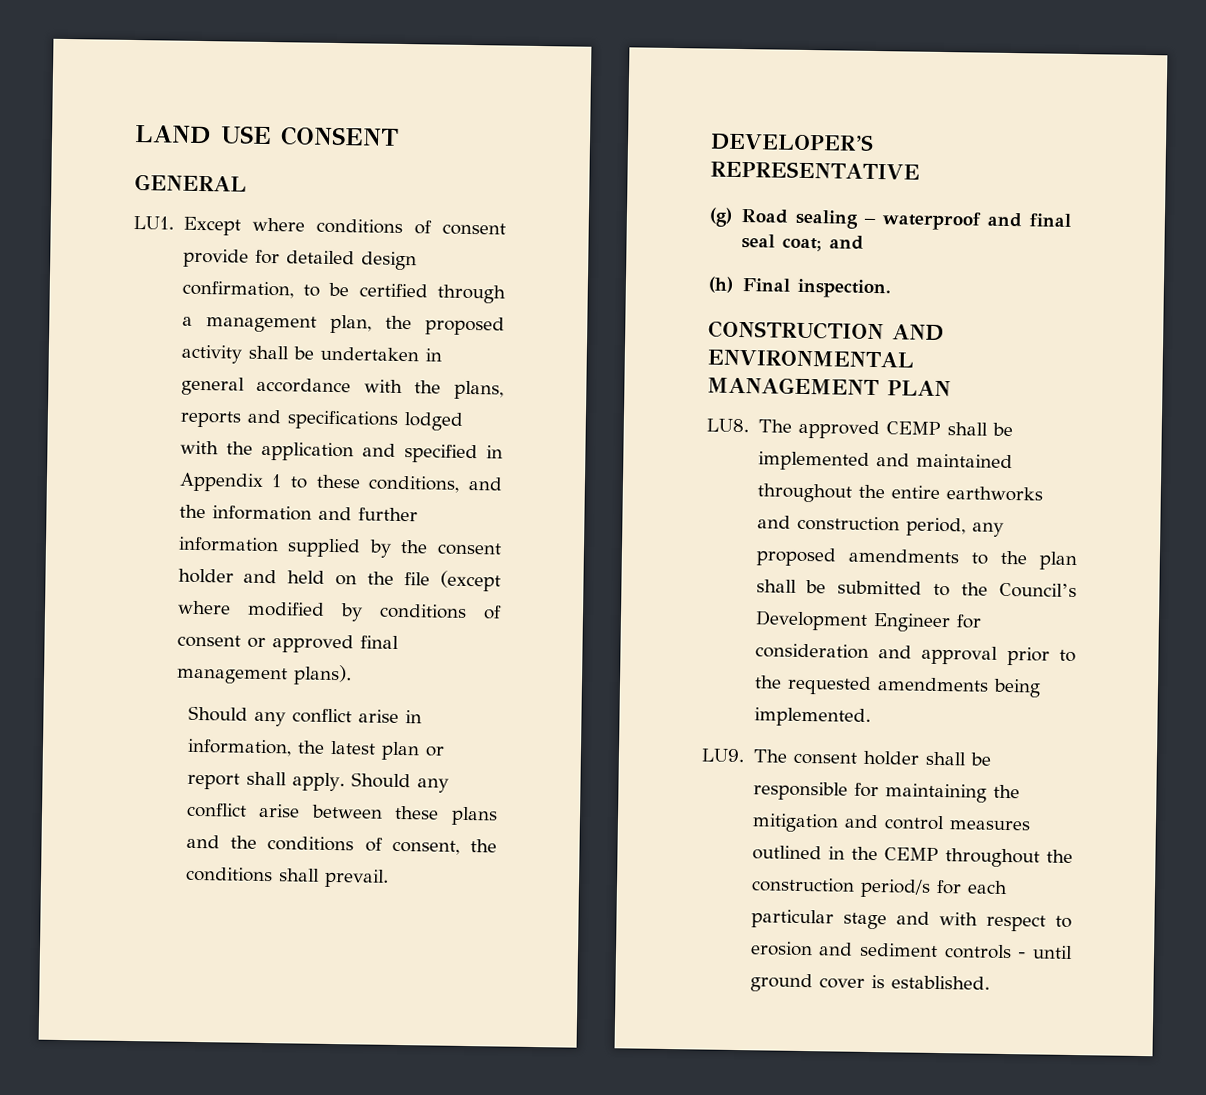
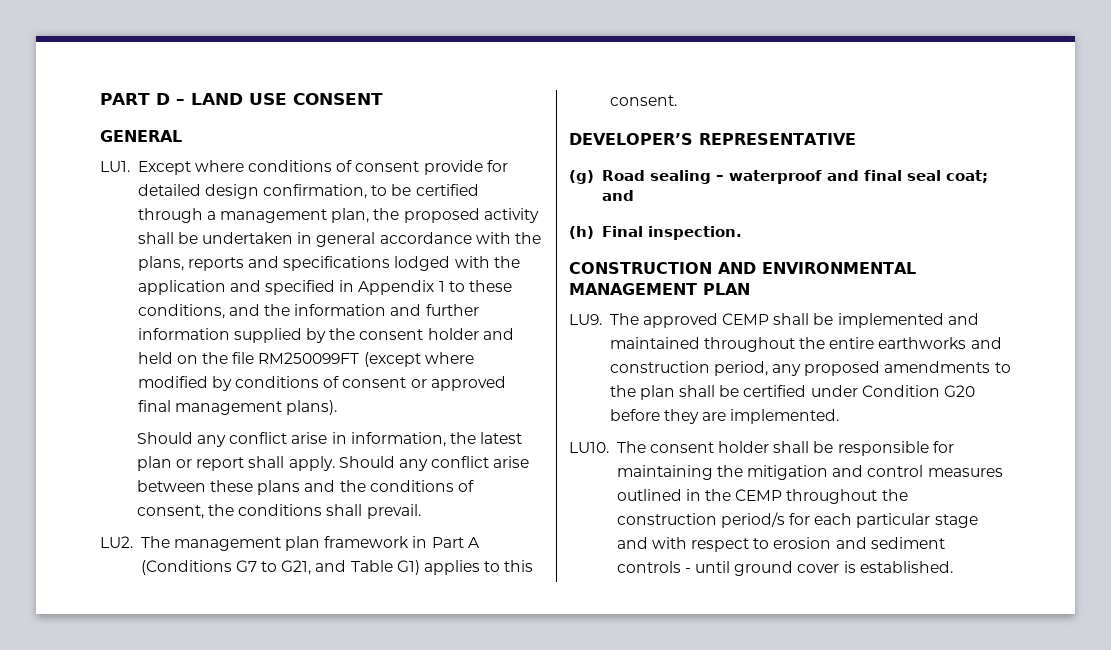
- LAND USE CONSENT
+ PART D – LAND USE CONSENT
- LU1. Except where conditions of consent provide for detailed design confirmation, to be certified through a management plan, the proposed activity shall be undertaken in general accordance with the plans, reports and specifications lodged with the application and specified in Appendix 1 to these conditions, and the information and further information supplied by the consent holder and held on the file (except where modified by conditions of consent or approved final management plans).
+ LU1. Except where conditions of consent provide for detailed design confirmation, to be certified through a management plan, the proposed activity shall be undertaken in general accordance with the plans, reports and specifications lodged with the application and specified in Appendix 1 to these conditions, and the information and further information supplied by the consent holder and held on the file RM250099FT (except where modified by conditions of consent or approved final management plans).
+ LU2. The management plan framework in Part A (Conditions G7 to G21, and Table G1) applies to this consent.
- LU8. The approved CEMP shall be implemented and maintained throughout the entire earthworks and construction period, any proposed amendments to the plan shall be submitted to the Council’s Development Engineer for consideration and approval prior to the requested amendments being implemented.
+ LU9. The approved CEMP shall be implemented and maintained throughout the entire earthworks and construction period, any proposed amendments to the plan shall be certified under Condition G20 before they are implemented.
- LU9. The consent holder shall be responsible for maintaining the mitigation and control measures outlined in the CEMP throughout the construction period/s for each particular stage and with respect to erosion and sediment controls - until ground cover is established.
+ LU10. The consent holder shall be responsible for maintaining the mitigation and control measures outlined in the CEMP throughout the construction period/s for each particular stage and with respect to erosion and sediment controls - until ground cover is established.

